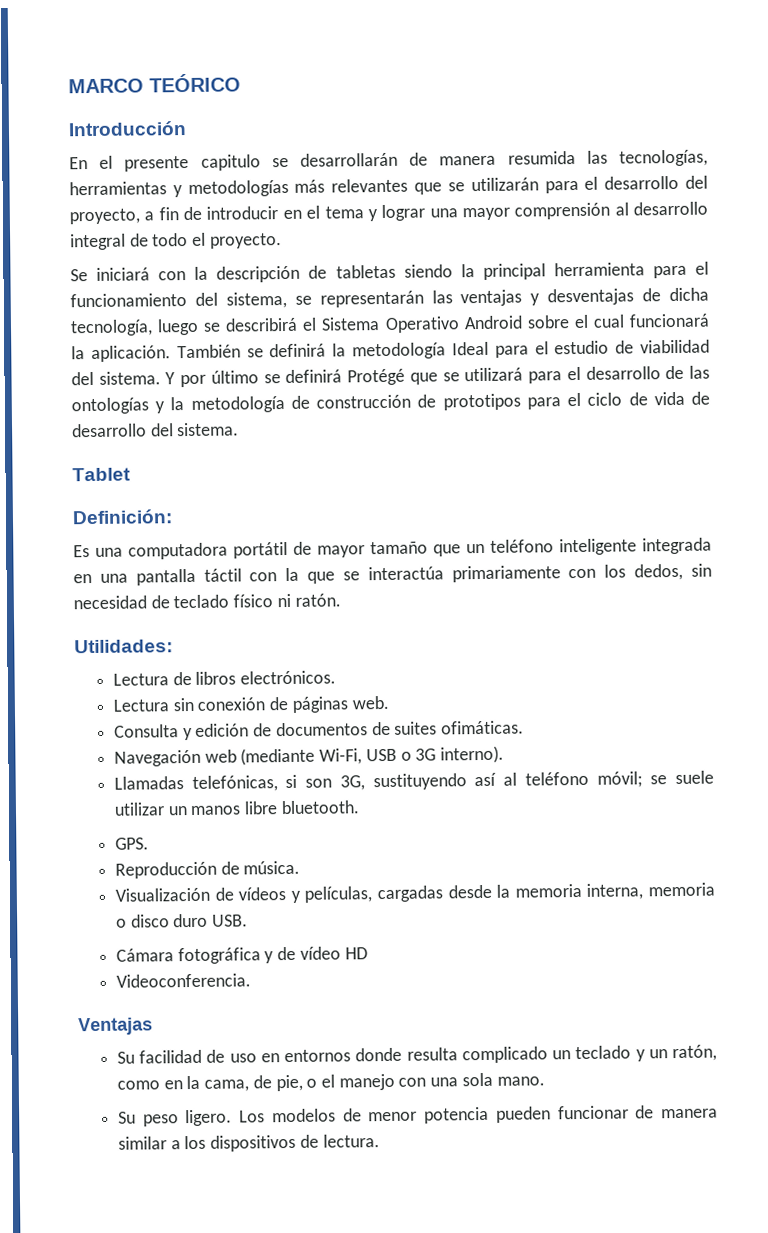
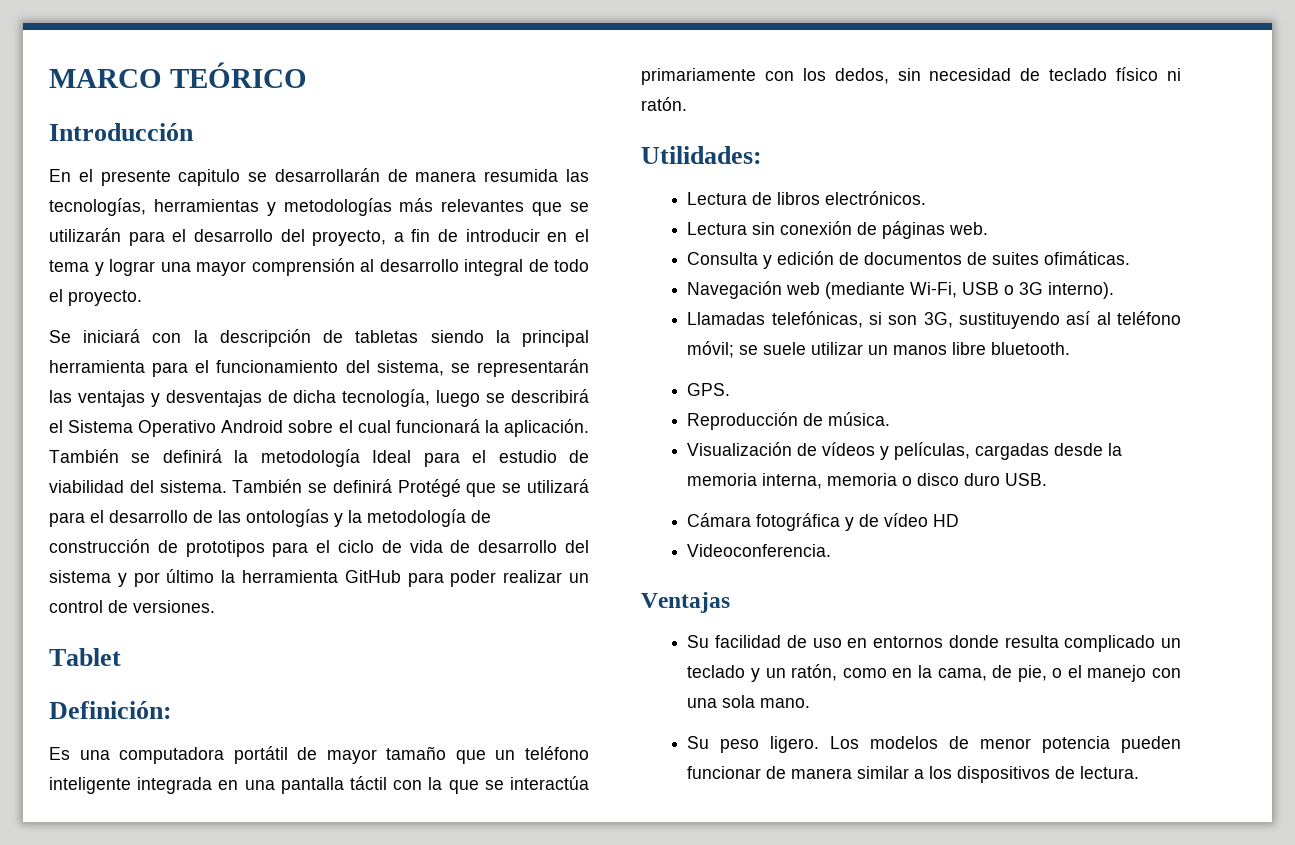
- Y por último se definirá Protégé que se utilizará para el desarrollo de las ontologías y la metodología de construcción de prototipos para el ciclo de vida de desarrollo del sistema.
+ También se definirá Protégé que se utilizará para el desarrollo de las ontologías y la metodología de construcción de prototipos para el ciclo de vida de desarrollo del sistema y por último la herramienta GitHub para poder realizar un control de versiones.

